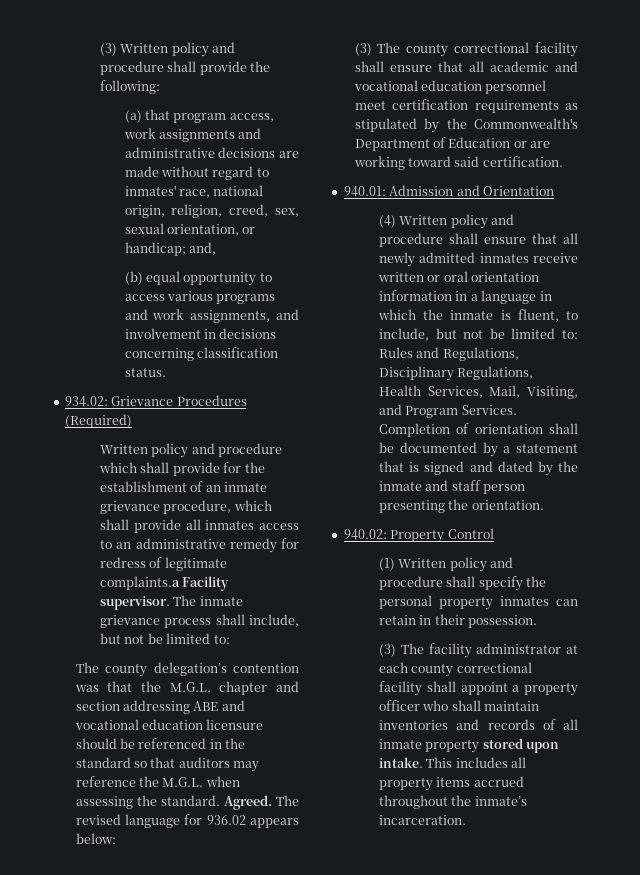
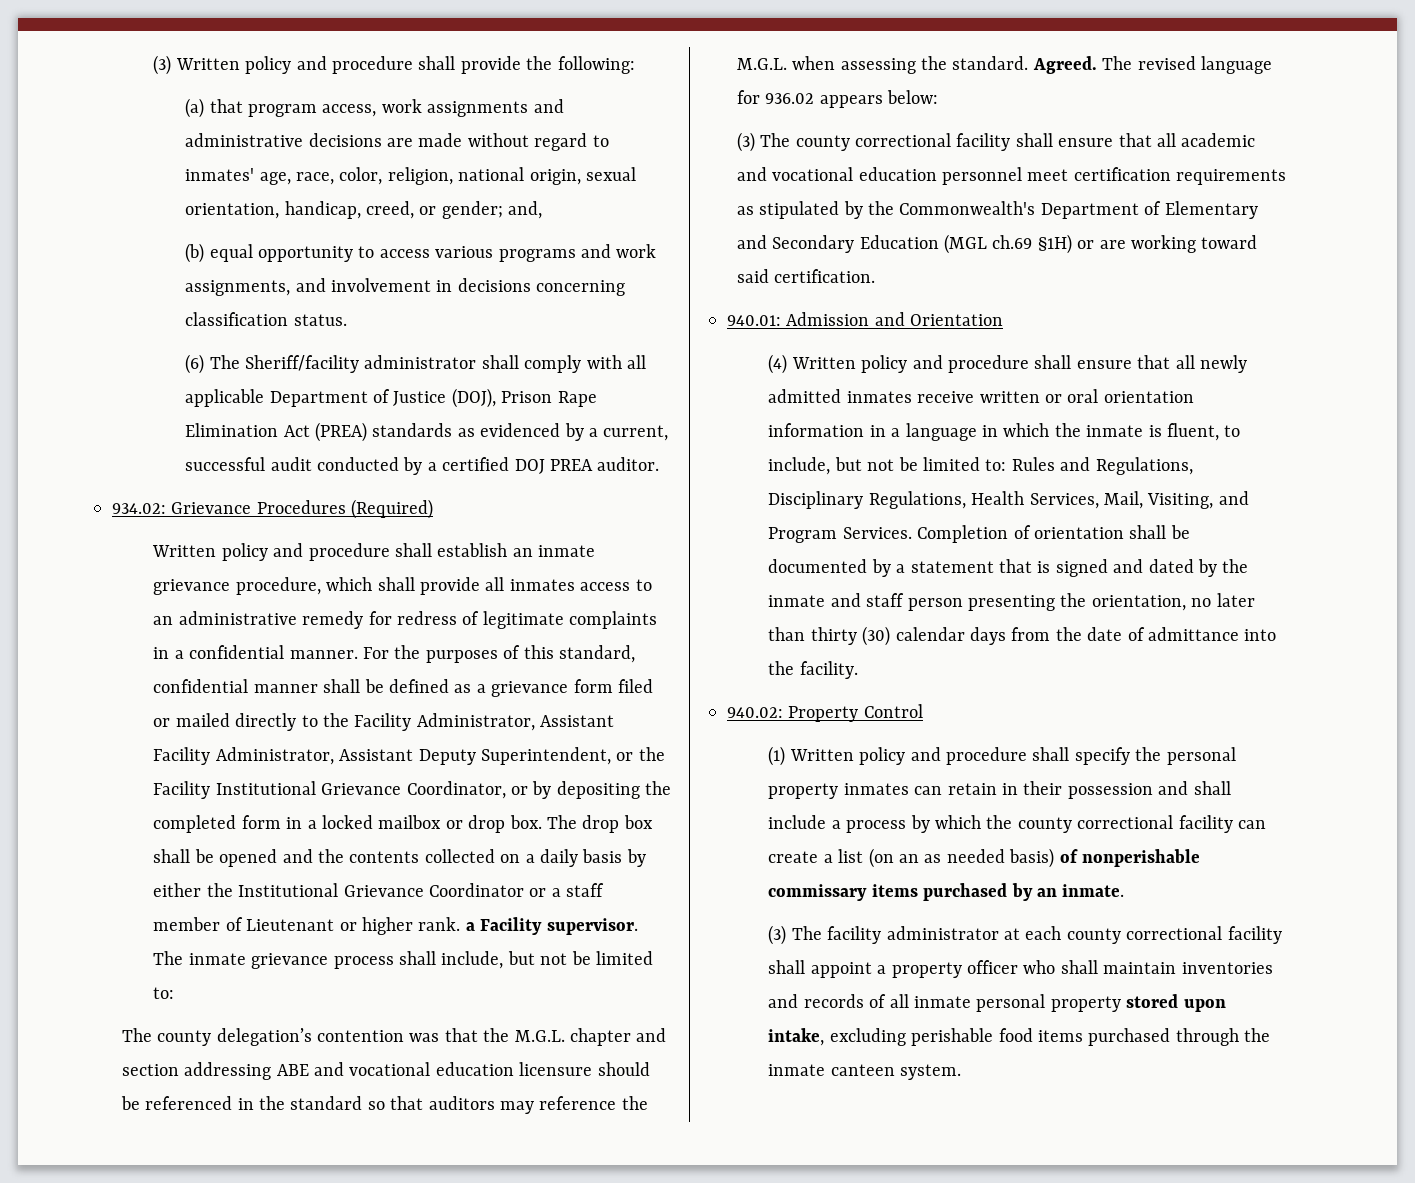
- (a) that program access, work assignments and administrative decisions are made without regard to inmates' race, national origin, religion, creed, sex, sexual orientation, or handicap; and,
+ (a) that program access, work assignments and administrative decisions are made without regard to inmates' age, race, color, religion, national origin, sexual orientation, handicap, creed, or gender; and,
+ (6) The Sheriff/facility administrator shall comply with all applicable Department of Justice (DOJ), Prison Rape Elimination Act (PREA) standards as evidenced by a current, successful audit conducted by a certified DOJ PREA auditor.
- Written policy and procedure which shall provide for the establishment of an inmate grievance procedure, which shall provide all inmates access to an administrative remedy for redress of legitimate complaints.a Facility supervisor.
+ Written policy and procedure shall establish an inmate grievance procedure, which shall provide all inmates access to an administrative remedy for redress of legitimate complaints in a confidential manner. For the purposes of this standard, confidential manner shall be defined as a grievance form filed or mailed directly to the Facility Administrator, Assistant Facility Administrator, Assistant Deputy Superintendent, or the Facility Institutional Grievance Coordinator, or by depositing the completed form in a locked mailbox or drop box. The drop box shall be opened and the contents collected on a daily basis by either the Institutional Grievance Coordinator or a staff member of Lieutenant or higher rank. a Facility supervisor.
- (3) The county correctional facility shall ensure that all academic and vocational education personnel meet certification requirements as stipulated by the Commonwealth's Department of Education or are working toward said certification.
+ (3) The county correctional facility shall ensure that all academic and vocational education personnel meet certification requirements as stipulated by the Commonwealth's Department of Elementary and Secondary Education (MGL ch.69 §1H) or are working toward said certification.
- Completion of orientation shall be documented by a statement that is signed and dated by the inmate and staff person presenting the orientation.
+ Completion of orientation shall be documented by a statement that is signed and dated by the inmate and staff person presenting the orientation, no later than thirty (30) calendar days from the date of admittance into the facility.
- (1) Written policy and procedure shall specify the personal property inmates can retain in their possession.
+ (1) Written policy and procedure shall specify the personal property inmates can retain in their possession and shall include a process by which the county correctional facility can create a list (on an as needed basis) of nonperishable commissary items purchased by an inmate.
- (3) The facility administrator at each county correctional facility shall appoint a property officer who shall maintain inventories and records of all inmate property stored upon intake. This includes all property items accrued throughout the inmate’s incarceration.
+ (3) The facility administrator at each county correctional facility shall appoint a property officer who shall maintain inventories and records of all inmate personal property stored upon intake, excluding perishable food items purchased through the inmate canteen system.

